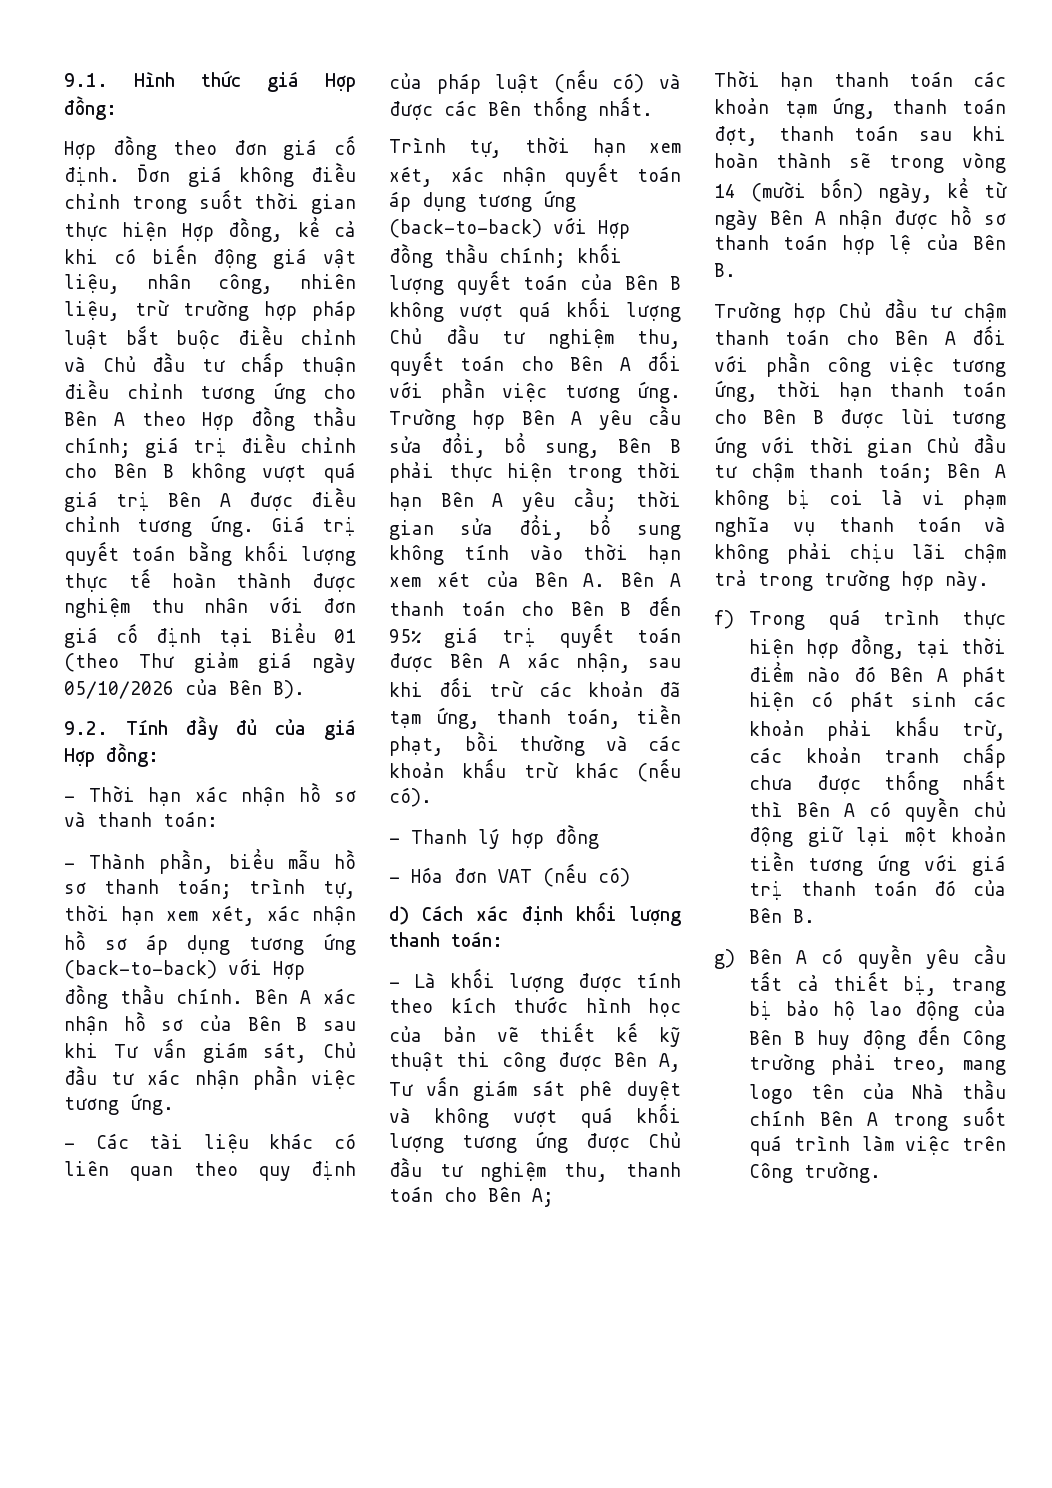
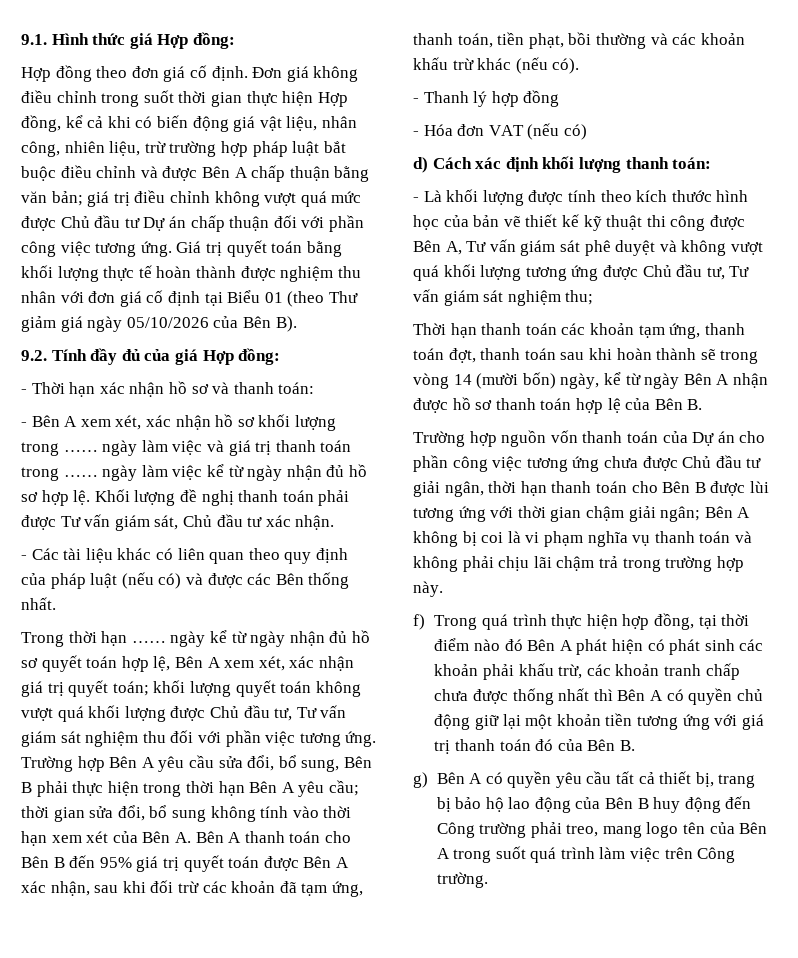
- Đơn giá không điều chỉnh trong suốt thời gian thực hiện Hợp đồng, kể cả khi có biến động giá vật liệu, nhân công, nhiên liệu, trừ trường hợp pháp luật bắt buộc điều chỉnh và Chủ đầu tư chấp thuận điều chỉnh tương ứng cho Bên A theo Hợp đồng thầu chính; giá trị điều chỉnh cho Bên B không vượt quá giá trị Bên A được điều chỉnh tương ứng.
+ Đơn giá không điều chỉnh trong suốt thời gian thực hiện Hợp đồng, kể cả khi có biến động giá vật liệu, nhân công, nhiên liệu, trừ trường hợp pháp luật bắt buộc điều chỉnh và được Bên A chấp thuận bằng văn bản; giá trị điều chỉnh không vượt quá mức được Chủ đầu tư Dự án chấp thuận đối với phần công việc tương ứng.
- - Thành phần, biểu mẫu hồ sơ thanh toán; trình tự, thời hạn xem xét, xác nhận hồ sơ áp dụng tương ứng (back-to-back) với Hợp đồng thầu chính. Bên A xác nhận hồ sơ của Bên B sau khi Tư vấn giám sát, Chủ đầu tư xác nhận phần việc tương ứng.
+ - Bên A xem xét, xác nhận hồ sơ khối lượng trong …… ngày làm việc và giá trị thanh toán trong …… ngày làm việc kể từ ngày nhận đủ hồ sơ hợp lệ. Khối lượng đề nghị thanh toán phải được Tư vấn giám sát, Chủ đầu tư xác nhận.
- Trình tự, thời hạn xem xét, xác nhận quyết toán áp dụng tương ứng (back-to-back) với Hợp đồng thầu chính; khối lượng quyết toán của Bên B không vượt quá khối lượng Chủ đầu tư nghiệm thu, quyết toán cho Bên A đối với phần việc tương ứng.
+ Trong thời hạn …… ngày kể từ ngày nhận đủ hồ sơ quyết toán hợp lệ, Bên A xem xét, xác nhận giá trị quyết toán; khối lượng quyết toán không vượt quá khối lượng được Chủ đầu tư, Tư vấn giám sát nghiệm thu đối với phần việc tương ứng.
- - Là khối lượng được tính theo kích thước hình học của bản vẽ thiết kế kỹ thuật thi công được Bên A, Tư vấn giám sát phê duyệt và không vượt quá khối lượng tương ứng được Chủ đầu tư nghiệm thu, thanh toán cho Bên A;
+ - Là khối lượng được tính theo kích thước hình học của bản vẽ thiết kế kỹ thuật thi công được Bên A, Tư vấn giám sát phê duyệt và không vượt quá khối lượng tương ứng được Chủ đầu tư, Tư vấn giám sát nghiệm thu;
- Trường hợp Chủ đầu tư chậm thanh toán cho Bên A đối với phần công việc tương ứng, thời hạn thanh toán cho Bên B được lùi tương ứng với thời gian Chủ đầu tư chậm thanh toán; Bên A không bị coi là vi phạm nghĩa vụ thanh toán và không phải chịu lãi chậm trả trong trường hợp này.
+ Trường hợp nguồn vốn thanh toán của Dự án cho phần công việc tương ứng chưa được Chủ đầu tư giải ngân, thời hạn thanh toán cho Bên B được lùi tương ứng với thời gian chậm giải ngân; Bên A không bị coi là vi phạm nghĩa vụ thanh toán và không phải chịu lãi chậm trả trong trường hợp này.
- g) Bên A có quyền yêu cầu tất cả thiết bị, trang bị bảo hộ lao động của Bên B huy động đến Công trường phải treo, mang logo tên của Nhà thầu chính Bên A trong suốt quá trình làm việc trên Công trường.
+ g) Bên A có quyền yêu cầu tất cả thiết bị, trang bị bảo hộ lao động của Bên B huy động đến Công trường phải treo, mang logo tên của Bên A trong suốt quá trình làm việc trên Công trường.

